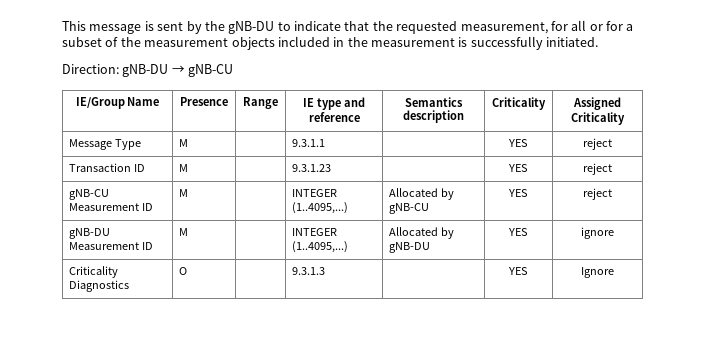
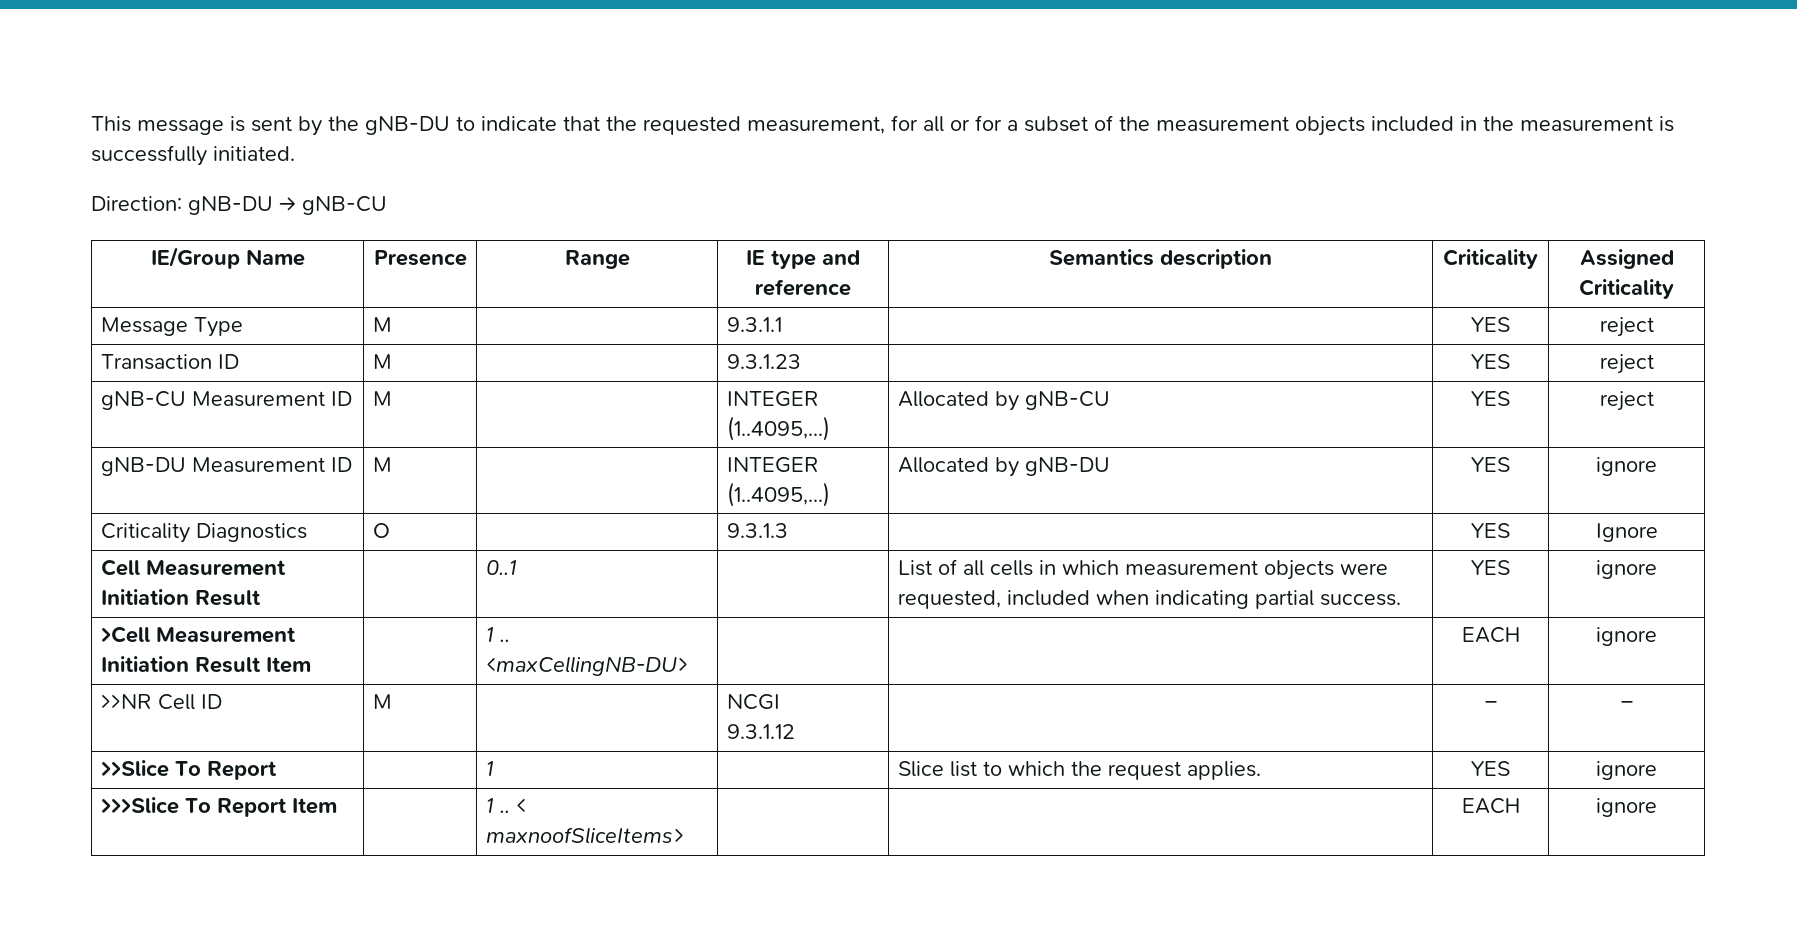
+ Cell Measurement Initiation Result | | 0..1 | | List of all cells in which measurement objects were requested, included when indicating partial success. | YES | ignore
+ >Cell Measurement Initiation Result Item | | 1 .. <maxCellingNB-DU> | | | EACH | ignore
+ >>NR Cell ID | M | | NCGI
+ 9.3.1.12 | | – | –
+ >>Slice To Report | | 1 | | Slice list to which the request applies. | YES | ignore
+ >>>Slice To Report Item | | 1 .. < maxnoofSliceItems> | | | EACH | ignore

